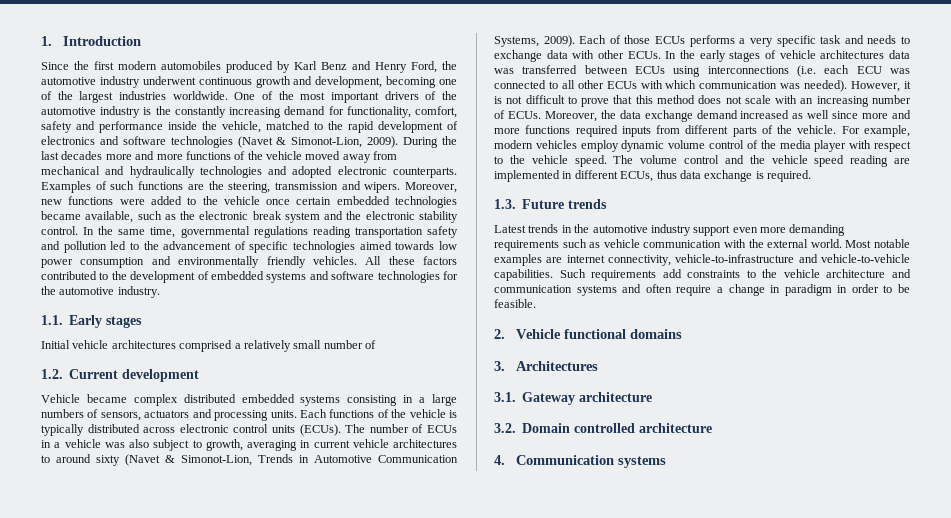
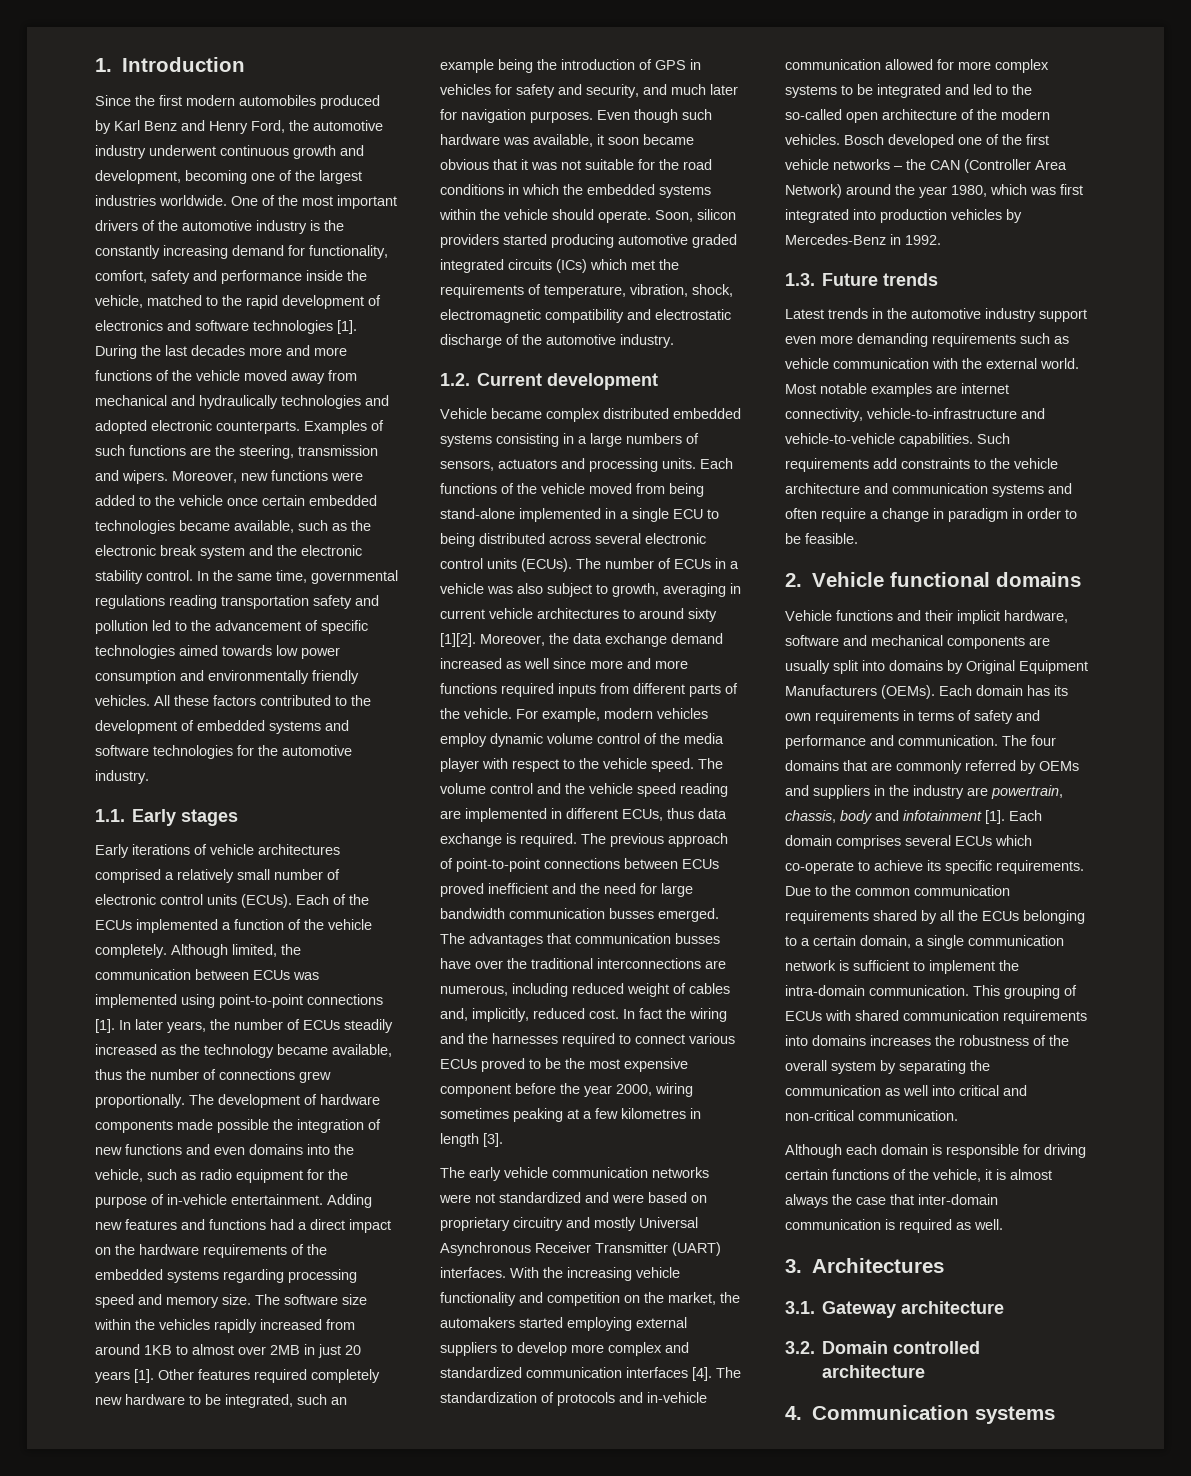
- One of the most important drivers of the automotive industry is the constantly increasing demand for functionality, comfort, safety and performance inside the vehicle, matched to the rapid development of electronics and software technologies (Navet & Simonot-Lion, 2009).
+ One of the most important drivers of the automotive industry is the constantly increasing demand for functionality, comfort, safety and performance inside the vehicle, matched to the rapid development of electronics and software technologies [1].
- Initial vehicle architectures comprised a relatively small number of
+ Early iterations of vehicle architectures comprised a relatively small number of electronic control units (ECUs). Each of the ECUs implemented a function of the vehicle completely. Although limited, the communication between ECUs was implemented using point-to-point connections [1]. In later years, the number of ECUs steadily increased as the technology became available, thus the number of connections grew proportionally. The development of hardware components made possible the integration of new functions and even domains into the vehicle, such as radio equipment for the purpose of in-vehicle entertainment. Adding new features and functions had a direct impact on the hardware requirements of the embedded systems regarding processing speed and memory size. The software size within the vehicles rapidly increased from around 1KB to almost over 2MB in just 20 years [1]. Other features required completely new hardware to be integrated, such an example being the introduction of GPS in vehicles for safety and security, and much later for navigation purposes. Even though such hardware was available, it soon became obvious that it was not suitable for the road conditions in which the embedded systems within the vehicle should operate. Soon, silicon providers started producing automotive graded integrated circuits (ICs) which met the requirements of temperature, vibration, shock, electromagnetic compatibility and electrostatic discharge of the automotive industry.
- Each functions of the vehicle is typically distributed across electronic control units (ECUs).
+ Each functions of the vehicle moved from being stand-alone implemented in a single ECU to being distributed across several electronic control units (ECUs).
- The number of ECUs in a vehicle was also subject to growth, averaging in current vehicle architectures to around sixty (Navet & Simonot-Lion, Trends in Automotive Communication Systems, 2009). Each of those ECUs performs a very specific task and needs to exchange data with other ECUs. In the early stages of vehicle architectures data was transferred between ECUs using interconnections (i.e. each ECU was connected to all other ECUs with which communication was needed). However, it is not difficult to prove that this method does not scale with an increasing number of ECUs.
+ The number of ECUs in a vehicle was also subject to growth, averaging in current vehicle architectures to around sixty [1][2].
+ The previous approach of point-to-point connections between ECUs proved inefficient and the need for large bandwidth communication busses emerged. The advantages that communication busses have over the traditional interconnections are numerous, including reduced weight of cables and, implicitly, reduced cost. In fact the wiring and the harnesses required to connect various ECUs proved to be the most expensive component before the year 2000, wiring sometimes peaking at a few kilometres in length [3].
+ The early vehicle communication networks were not standardized and were based on proprietary circuitry and mostly Universal Asynchronous Receiver Transmitter (UART) interfaces. With the increasing vehicle functionality and competition on the market, the automakers started employing external suppliers to develop more complex and standardized communication interfaces [4]. The standardization of protocols and in-vehicle communication allowed for more complex systems to be integrated and led to the so-called open architecture of the modern vehicles. Bosch developed one of the first vehicle networks – the CAN (Controller Area Network) around the year 1980, which was first integrated into production vehicles by Mercedes-Benz in 1992.
+ Vehicle functions and their implicit hardware, software and mechanical components are usually split into domains by Original Equipment Manufacturers (OEMs). Each domain has its own requirements in terms of safety and performance and communication. The four domains that are commonly referred by OEMs and suppliers in the industry are powertrain, chassis, body and infotainment [1]. Each domain comprises several ECUs which co-operate to achieve its specific requirements. Due to the common communication requirements shared by all the ECUs belonging to a certain domain, a single communication network is sufficient to implement the intra-domain communication. This grouping of ECUs with shared communication requirements into domains increases the robustness of the overall system by separating the communication as well into critical and non-critical communication.
+ Although each domain is responsible for driving certain functions of the vehicle, it is almost always the case that inter-domain communication is required as well.

